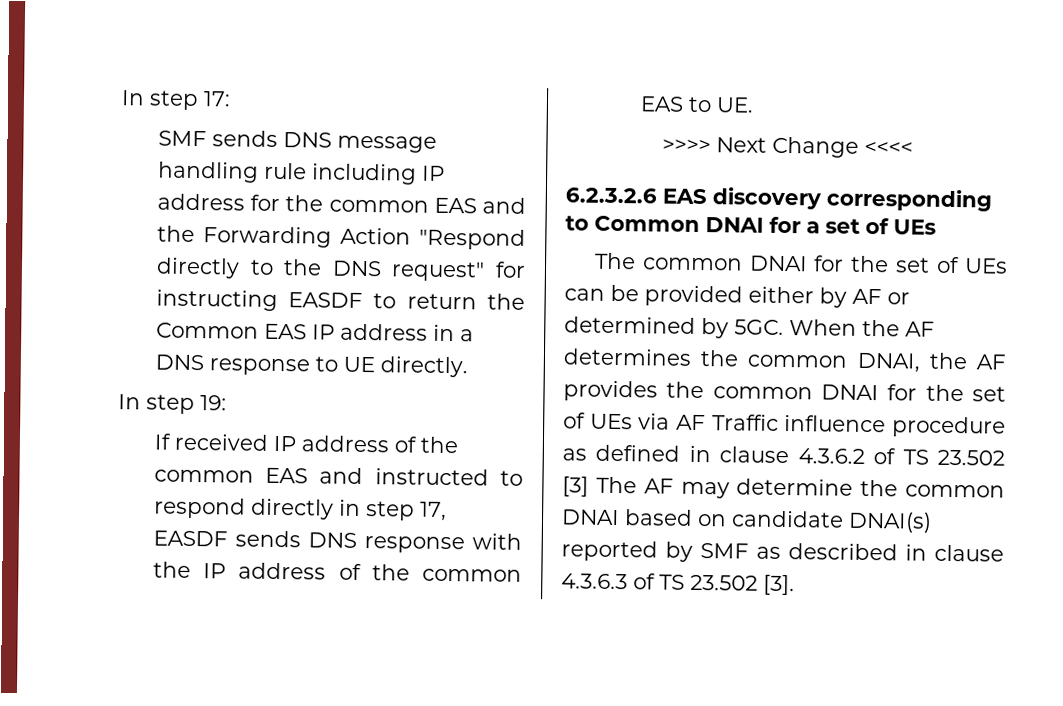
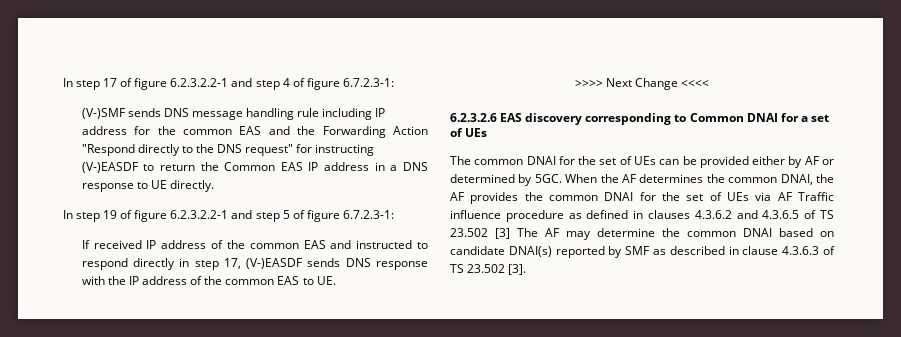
- In step 17:
- SMF sends DNS message handling rule including IP address for the common EAS and the Forwarding Action "Respond directly to the DNS request" for instructing EASDF to return the Common EAS IP address in a DNS response to UE directly.
+ In step 17 of figure 6.2.3.2.2-1 and step 4 of figure 6.7.2.3-1:
+ (V-)SMF sends DNS message handling rule including IP address for the common EAS and the Forwarding Action "Respond directly to the DNS request" for instructing (V-)EASDF to return the Common EAS IP address in a DNS response to UE directly.
- In step 19:
+ In step 19 of figure 6.2.3.2.2-1 and step 5 of figure 6.7.2.3-1:
- If received IP address of the common EAS and instructed to respond directly in step 17, EASDF sends DNS response with the IP address of the common EAS to UE.
+ If received IP address of the common EAS and instructed to respond directly in step 17, (V-)EASDF sends DNS response with the IP address of the common EAS to UE.
- When the AF determines the common DNAI, the AF provides the common DNAI for the set of UEs via AF Traffic influence procedure as defined in clause 4.3.6.2 of TS 23.502 [3] The AF may determine the common DNAI based on candidate DNAI(s) reported by SMF as described in clause 4.3.6.3 of TS 23.502 [3].
+ When the AF determines the common DNAI, the AF provides the common DNAI for the set of UEs via AF Traffic influence procedure as defined in clauses 4.3.6.2 and 4.3.6.5 of TS 23.502 [3] The AF may determine the common DNAI based on candidate DNAI(s) reported by SMF as described in clause 4.3.6.3 of TS 23.502 [3].

